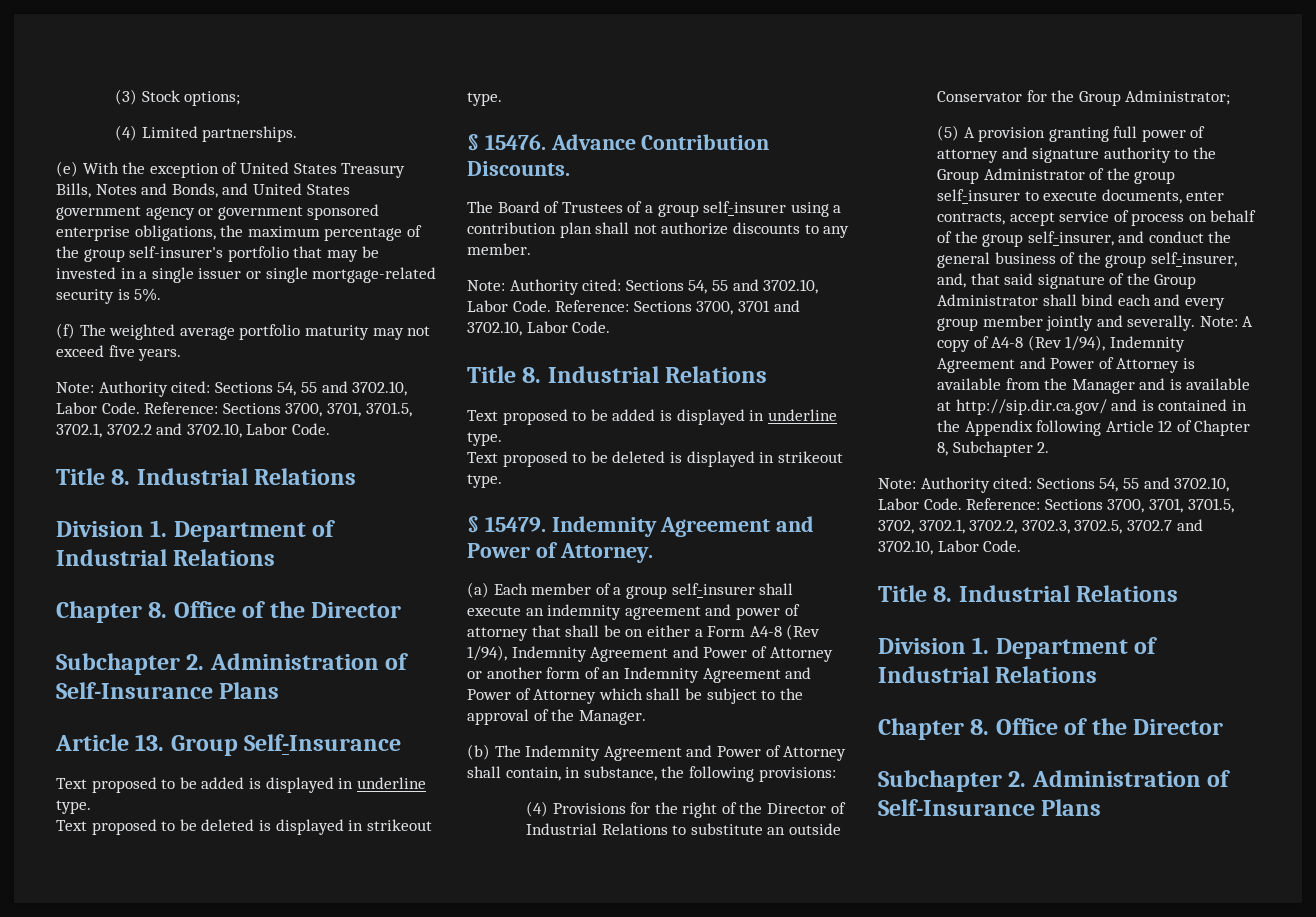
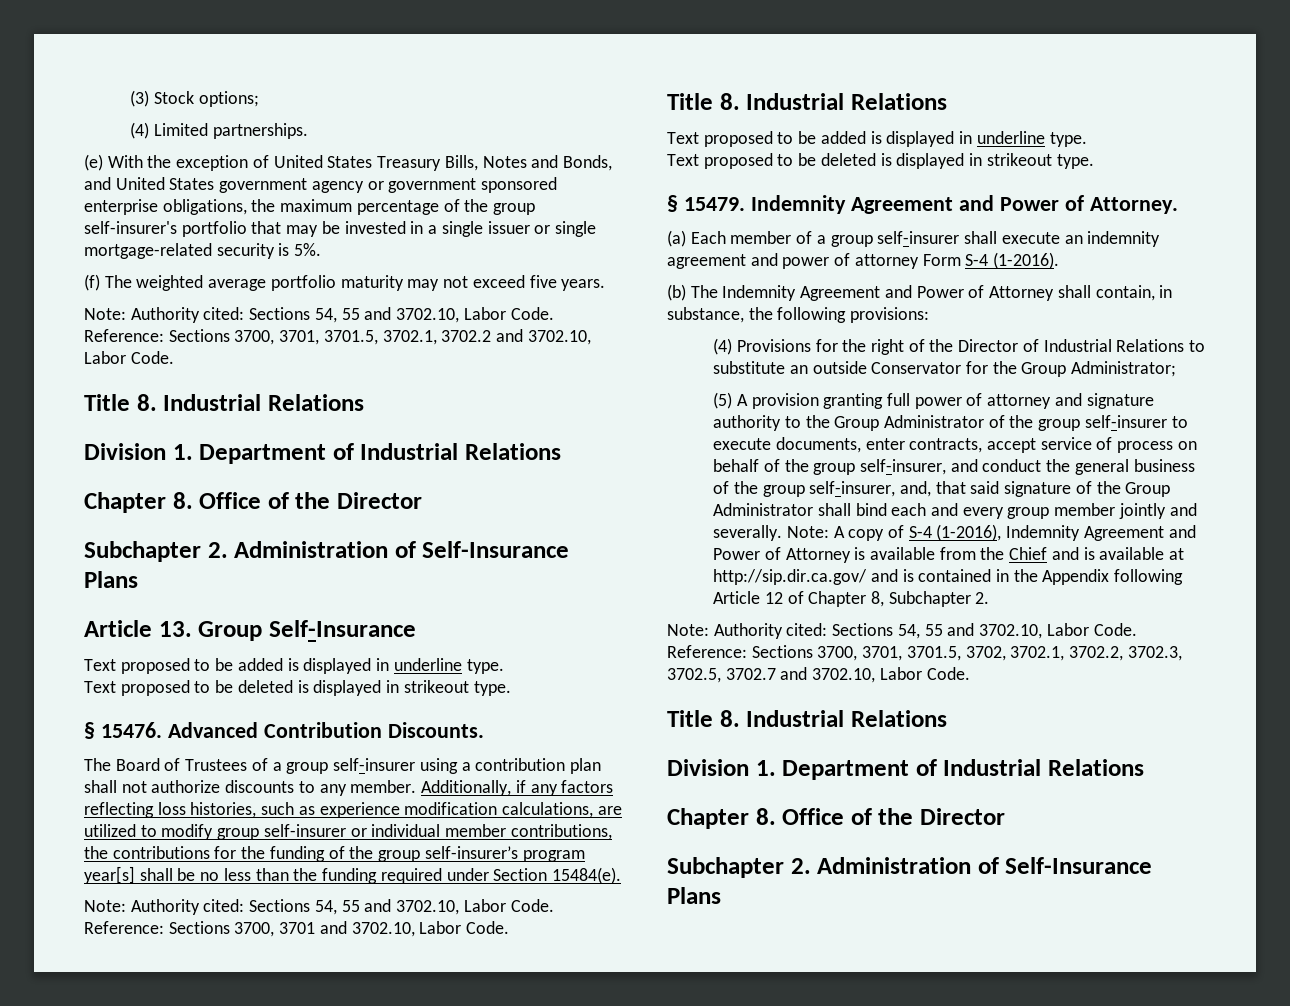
- Advance Contribution Discounts.
+ Advanced Contribution Discounts.
+ Additionally, if any factors reflecting loss histories, such as experience modification calculations, are utilized to modify group self-insurer or individual member contributions, the contributions for the funding of the group self-insurer’s program year[s] shall be no less than the funding required under Section 15484(e).
- (a) Each member of a group self-insurer shall execute an indemnity agreement and power of attorney that shall be on either a Form A4-8 (Rev 1/94), Indemnity Agreement and Power of Attorney or another form of an Indemnity Agreement and Power of Attorney which shall be subject to the approval of the Manager.
+ (a) Each member of a group self-insurer shall execute an indemnity agreement and power of attorney Form S-4 (1-2016).
- Note: A copy of A4-8 (Rev 1/94), Indemnity Agreement and Power of Attorney is available from the Manager and is available at http://sip.dir.ca.gov/ and is contained in the Appendix following Article 12 of Chapter 8, Subchapter 2.
+ Note: A copy of S-4 (1-2016), Indemnity Agreement and Power of Attorney is available from the Chief and is available at http://sip.dir.ca.gov/ and is contained in the Appendix following Article 12 of Chapter 8, Subchapter 2.

